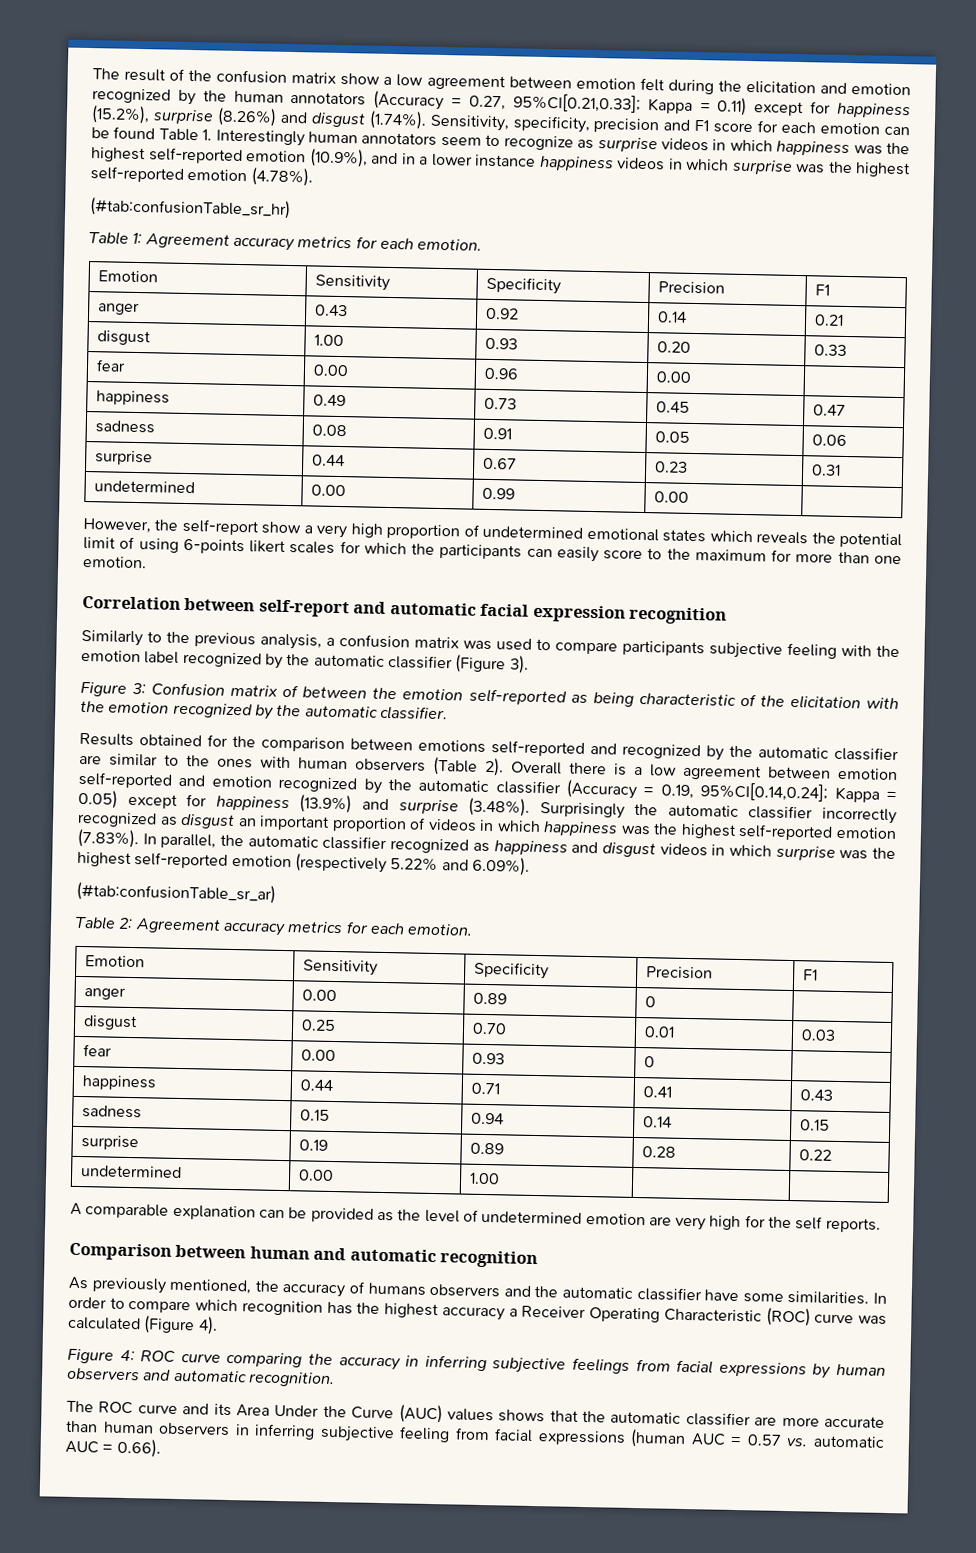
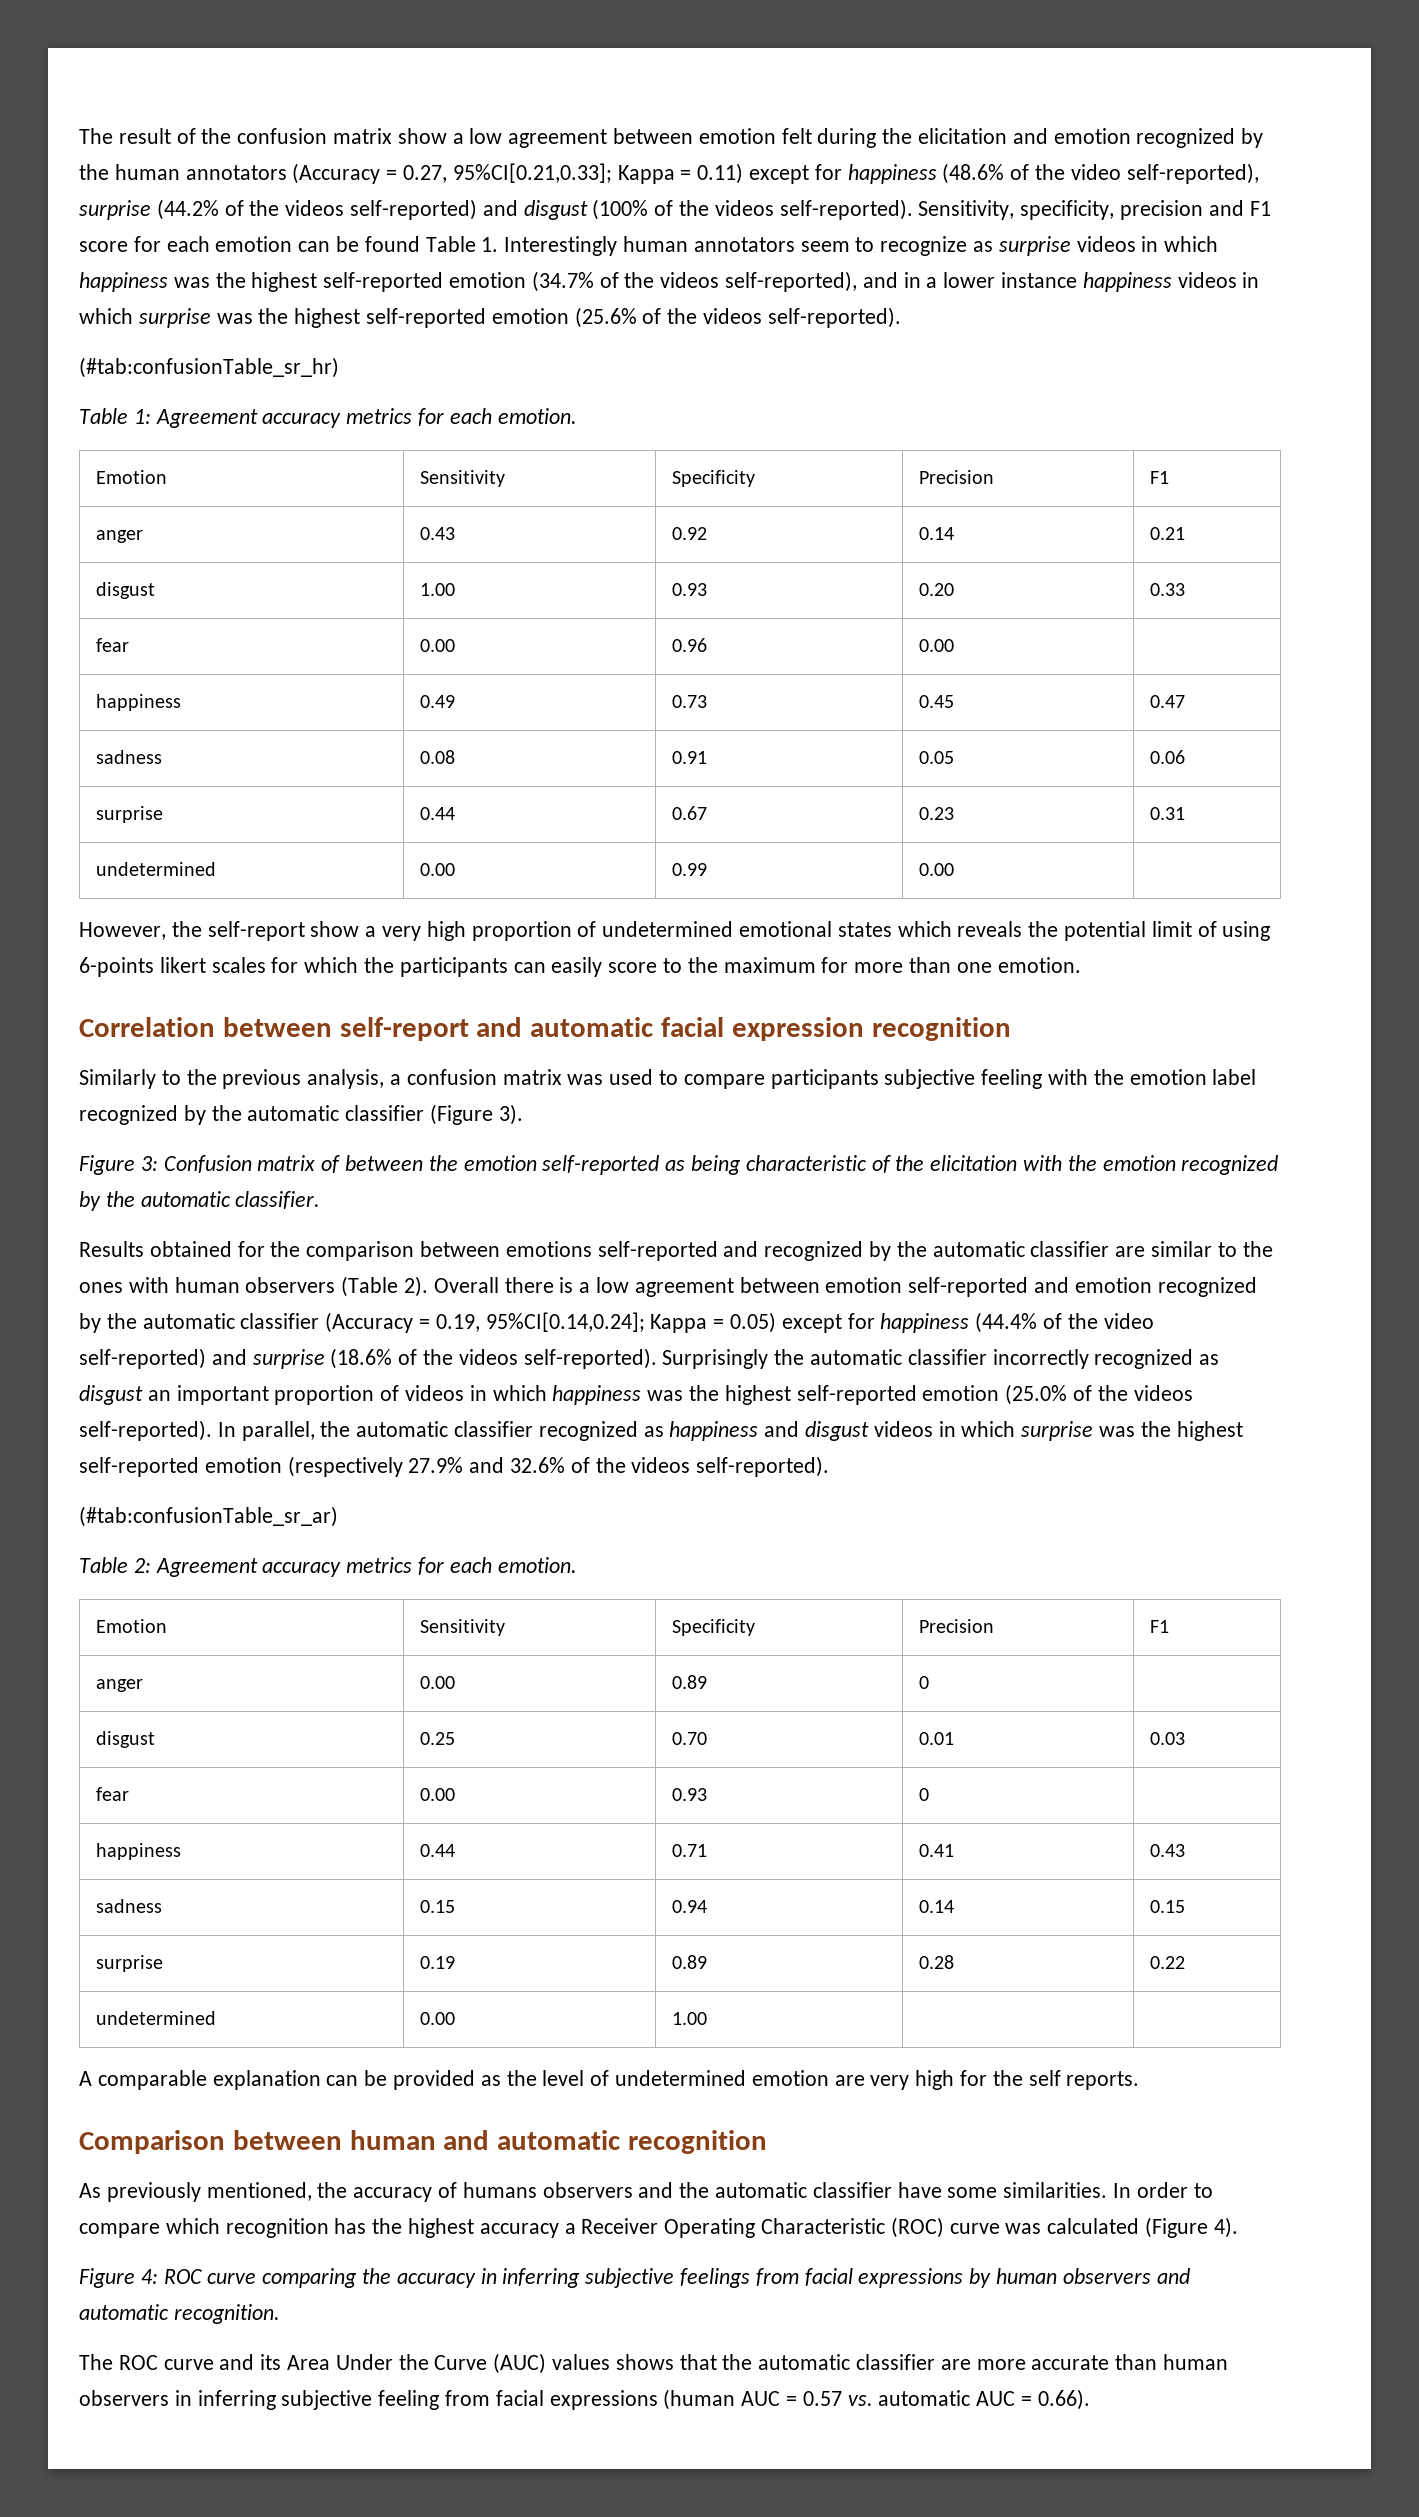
- Kappa = 0.11) except for happiness (15.2%), surprise (8.26%) and disgust (1.74%). Sensitivity, specificity, precision and F1 score for each emotion can be found Table 1. Interestingly human annotators seem to recognize as surprise videos in which happiness was the highest self-reported emotion (10.9%), and in a lower instance happiness videos in which surprise was the highest self-reported emotion (4.78%).
+ Kappa = 0.11) except for happiness (48.6% of the video self-reported), surprise (44.2% of the videos self-reported) and disgust (100% of the videos self-reported). Sensitivity, specificity, precision and F1 score for each emotion can be found Table 1. Interestingly human annotators seem to recognize as surprise videos in which happiness was the highest self-reported emotion (34.7% of the videos self-reported), and in a lower instance happiness videos in which surprise was the highest self-reported emotion (25.6% of the videos self-reported).
- Kappa = 0.05) except for happiness (13.9%) and surprise (3.48%). Surprisingly the automatic classifier incorrectly recognized as disgust an important proportion of videos in which happiness was the highest self-reported emotion (7.83%). In parallel, the automatic classifier recognized as happiness and disgust videos in which surprise was the highest self-reported emotion (respectively 5.22% and 6.09%).
+ Kappa = 0.05) except for happiness (44.4% of the video self-reported) and surprise (18.6% of the videos self-reported). Surprisingly the automatic classifier incorrectly recognized as disgust an important proportion of videos in which happiness was the highest self-reported emotion (25.0% of the videos self-reported). In parallel, the automatic classifier recognized as happiness and disgust videos in which surprise was the highest self-reported emotion (respectively 27.9% and 32.6% of the videos self-reported).

